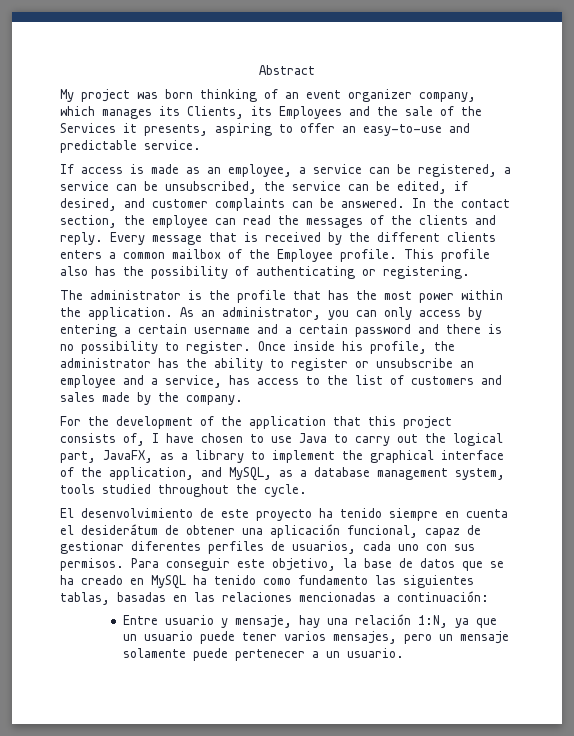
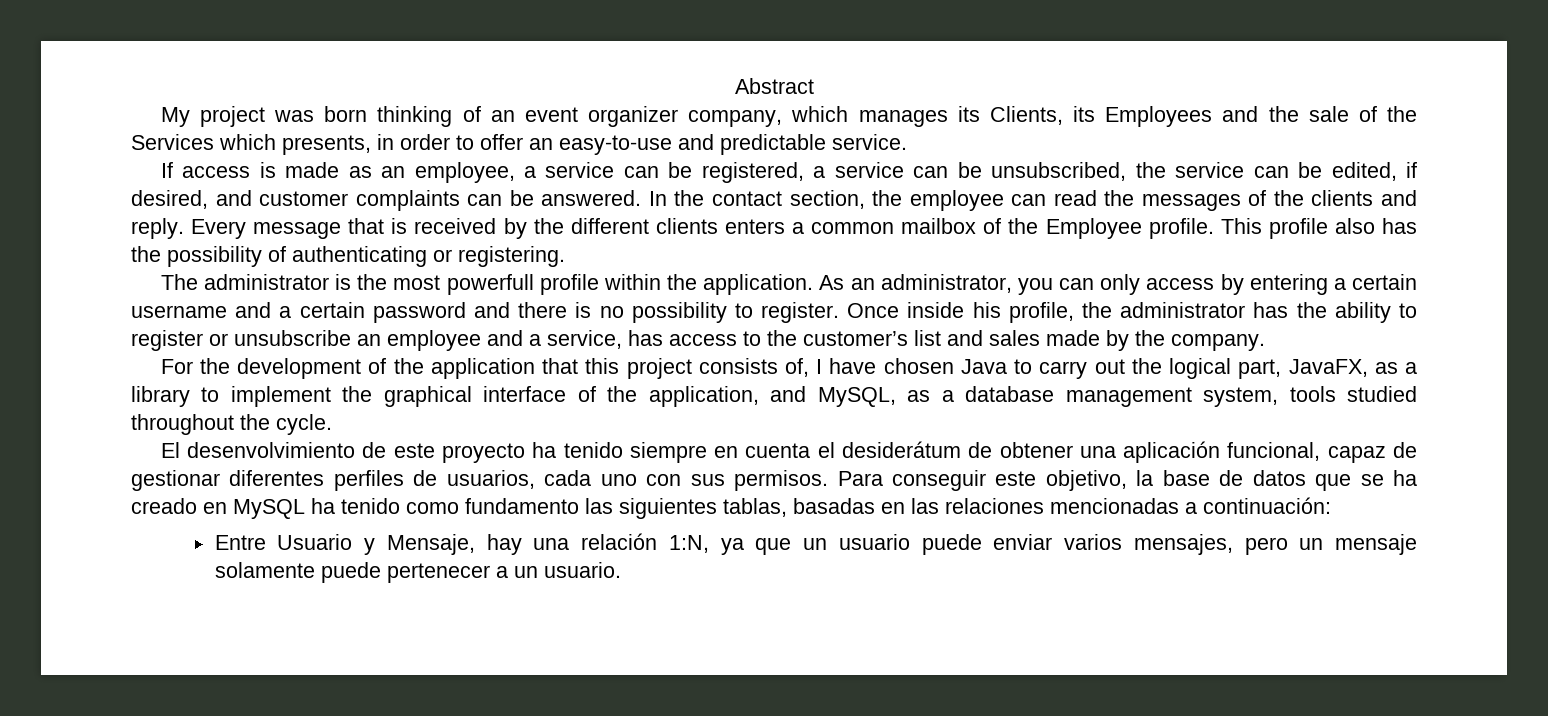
- My project was born thinking of an event organizer company, which manages its Clients, its Employees and the sale of the Services it presents, aspiring to offer an easy-to-use and predictable service.
+ My project was born thinking of an event organizer company, which manages its Clients, its Employees and the sale of the Services which presents, in order to offer an easy-to-use and predictable service.
- The administrator is the profile that has the most power within the application.
+ The administrator is the most powerfull profile within the application.
- Once inside his profile, the administrator has the ability to register or unsubscribe an employee and a service, has access to the list of customers and sales made by the company.
+ Once inside his profile, the administrator has the ability to register or unsubscribe an employee and a service, has access to the customer’s list and sales made by the company.
- For the development of the application that this project consists of, I have chosen to use Java to carry out the logical part, JavaFX, as a library to implement the graphical interface of the application, and MySQL, as a database management system, tools studied throughout the cycle.
+ For the development of the application that this project consists of, I have chosen Java to carry out the logical part, JavaFX, as a library to implement the graphical interface of the application, and MySQL, as a database management system, tools studied throughout the cycle.
- Entre usuario y mensaje, hay una relación 1:N, ya que un usuario puede tener varios mensajes, pero un mensaje solamente puede pertenecer a un usuario.
+ Entre Usuario y Mensaje, hay una relación 1:N, ya que un usuario puede enviar varios mensajes, pero un mensaje solamente puede pertenecer a un usuario.

